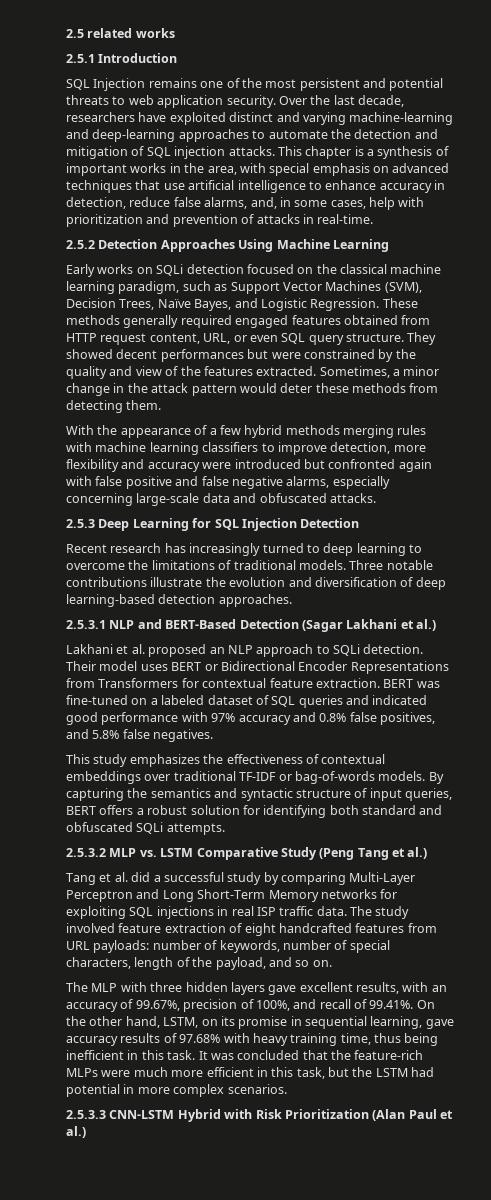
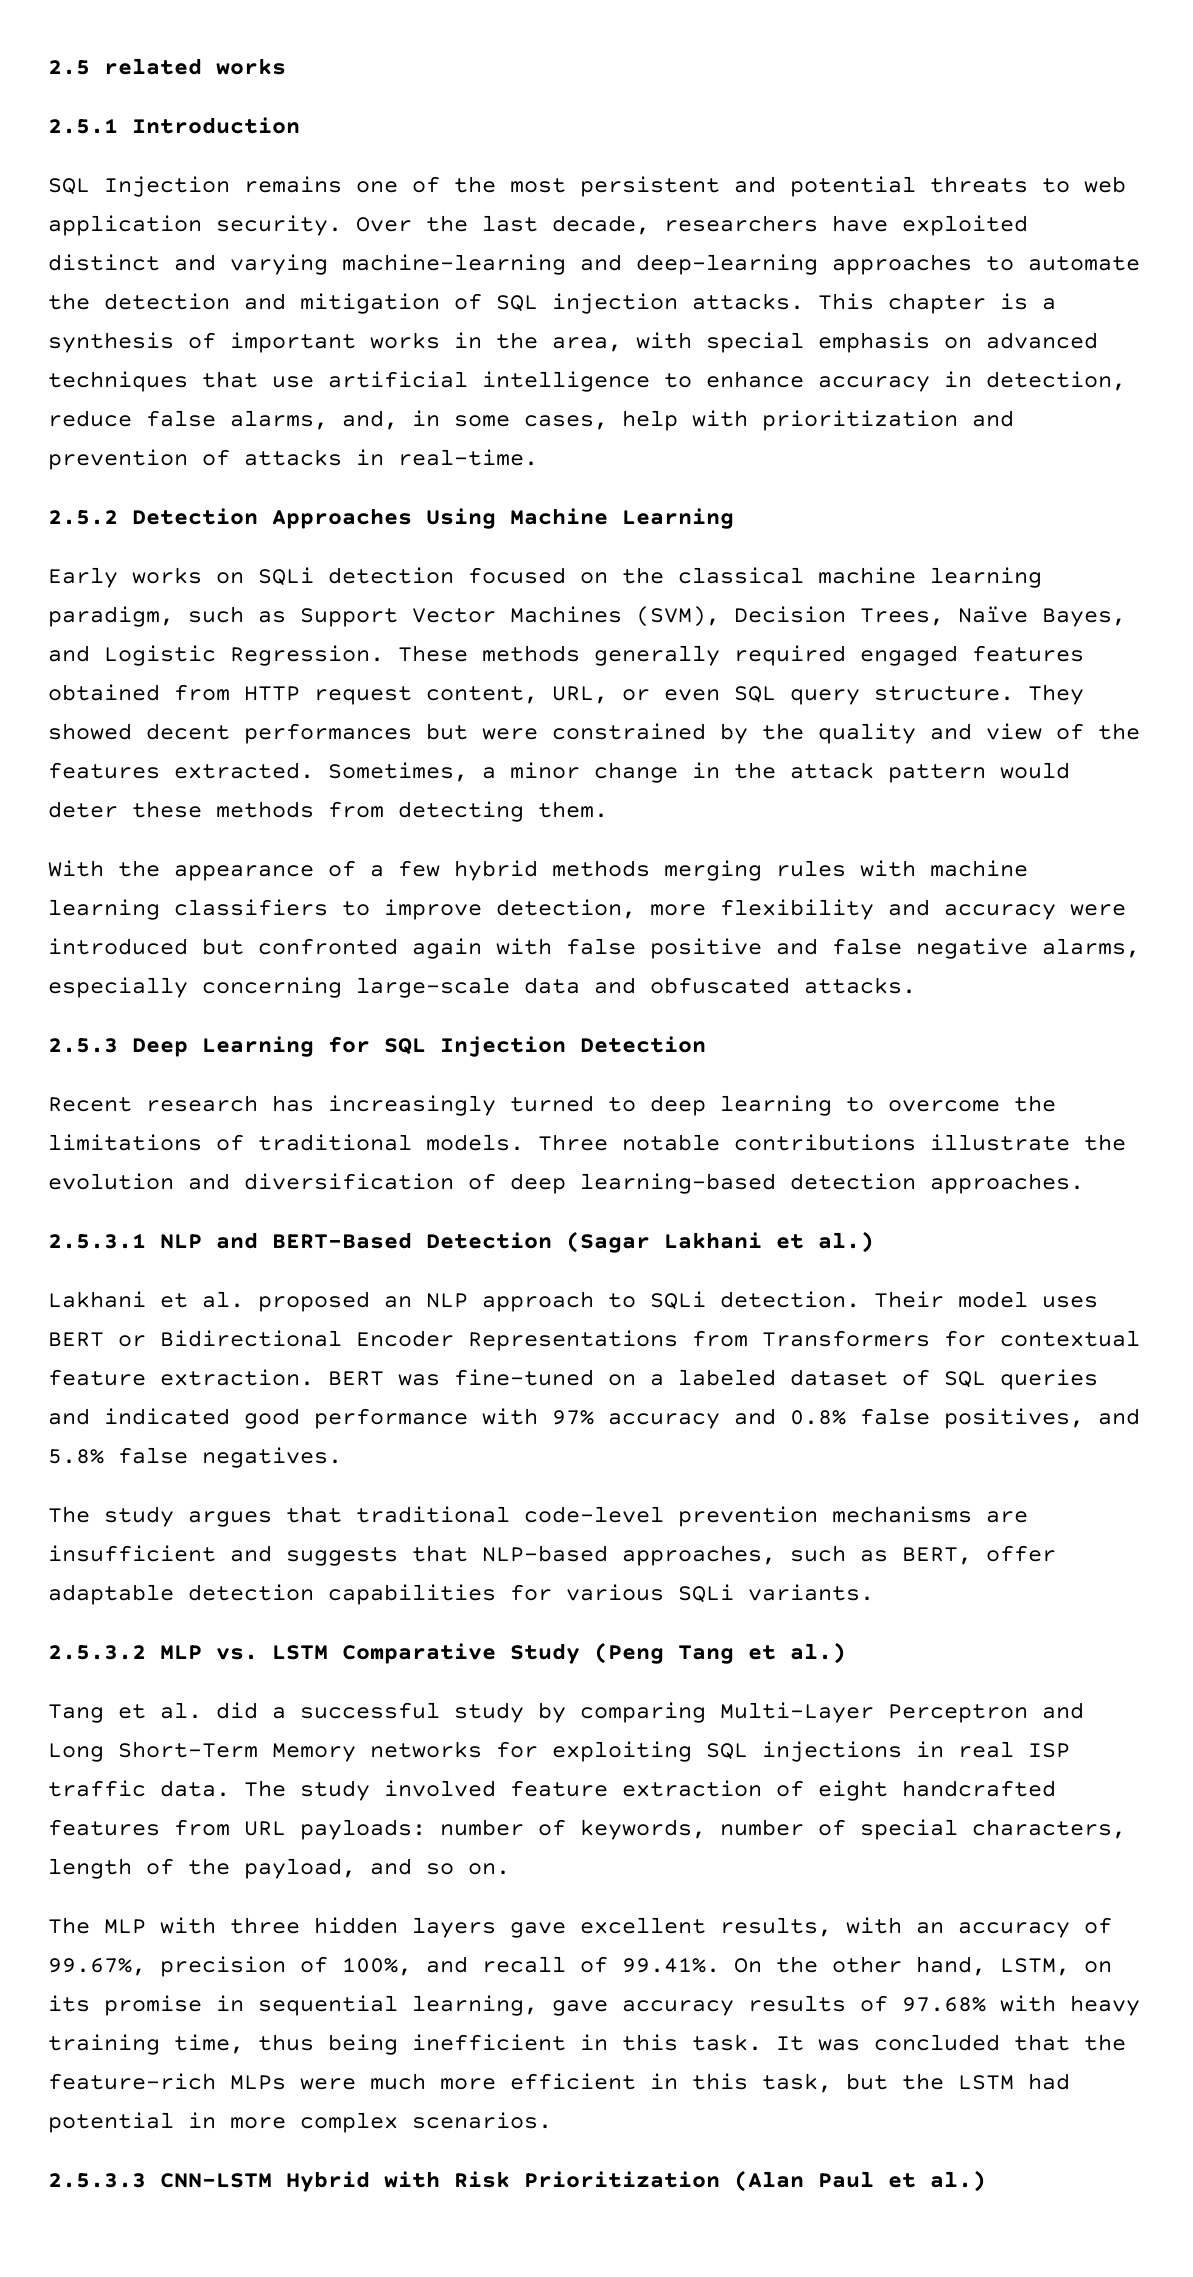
- This study emphasizes the effectiveness of contextual embeddings over traditional TF-IDF or bag-of-words models. By capturing the semantics and syntactic structure of input queries, BERT offers a robust solution for identifying both standard and obfuscated SQLi attempts.
+ The study argues that traditional code-level prevention mechanisms are insufficient and suggests that NLP-based approaches, such as BERT, offer adaptable detection capabilities for various SQLi variants.

